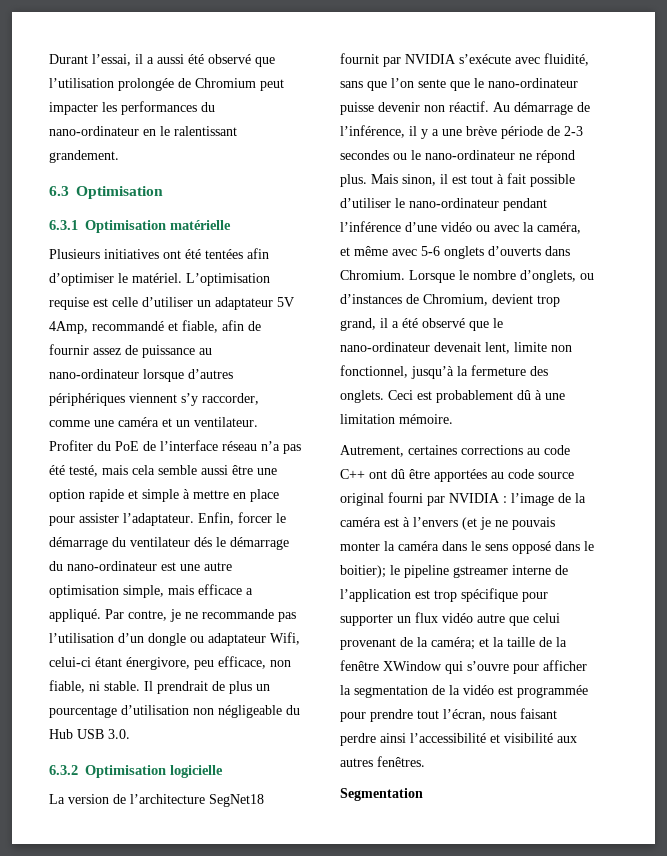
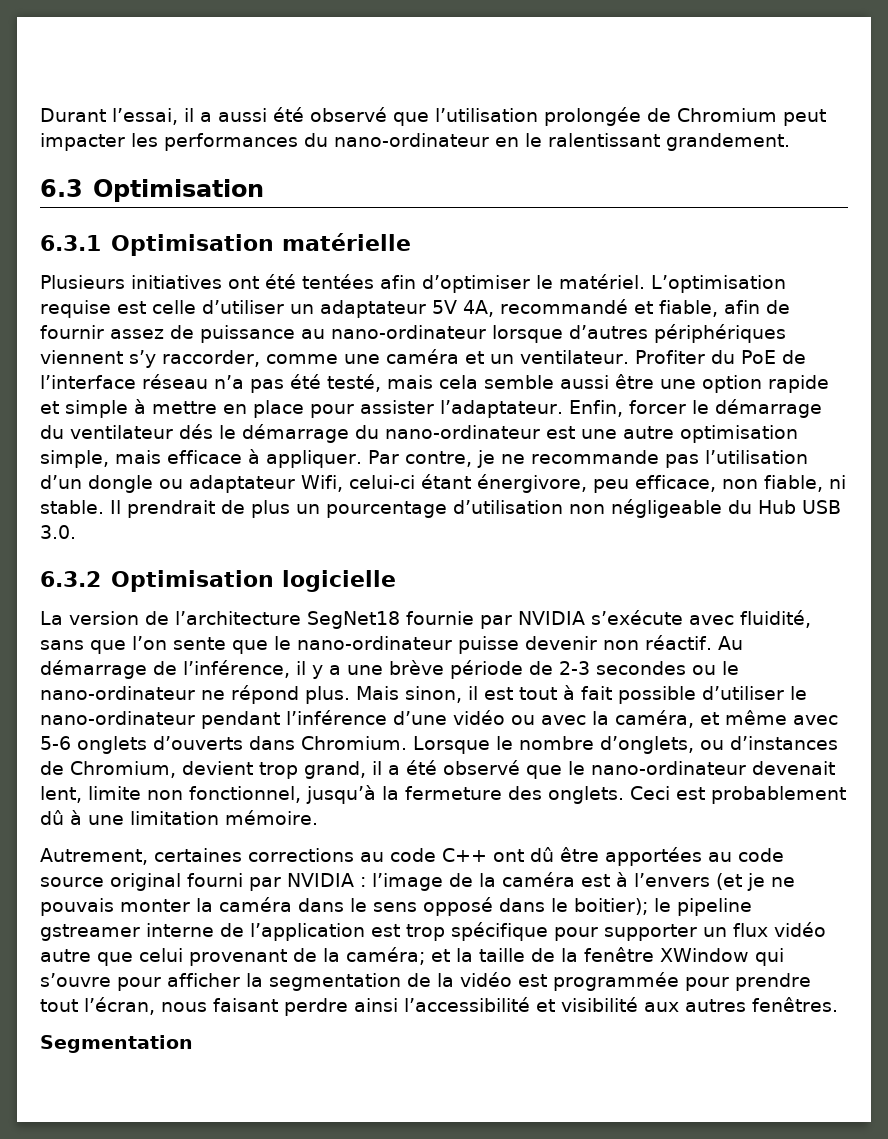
- L’optimisation requise est celle d’utiliser un adaptateur 5V 4Amp, recommandé et fiable, afin de fournir assez de puissance au nano-ordinateur lorsque d’autres périphériques viennent s’y raccorder, comme une caméra et un ventilateur.
+ L’optimisation requise est celle d’utiliser un adaptateur 5V 4A, recommandé et fiable, afin de fournir assez de puissance au nano-ordinateur lorsque d’autres périphériques viennent s’y raccorder, comme une caméra et un ventilateur.
- Enfin, forcer le démarrage du ventilateur dés le démarrage du nano-ordinateur est une autre optimisation simple, mais efficace a appliqué.
+ Enfin, forcer le démarrage du ventilateur dés le démarrage du nano-ordinateur est une autre optimisation simple, mais efficace à appliquer.
- La version de l’architecture SegNet18 fournit par NVIDIA s’exécute avec fluidité, sans que l’on sente que le nano-ordinateur puisse devenir non réactif.
+ La version de l’architecture SegNet18 fournie par NVIDIA s’exécute avec fluidité, sans que l’on sente que le nano-ordinateur puisse devenir non réactif.

